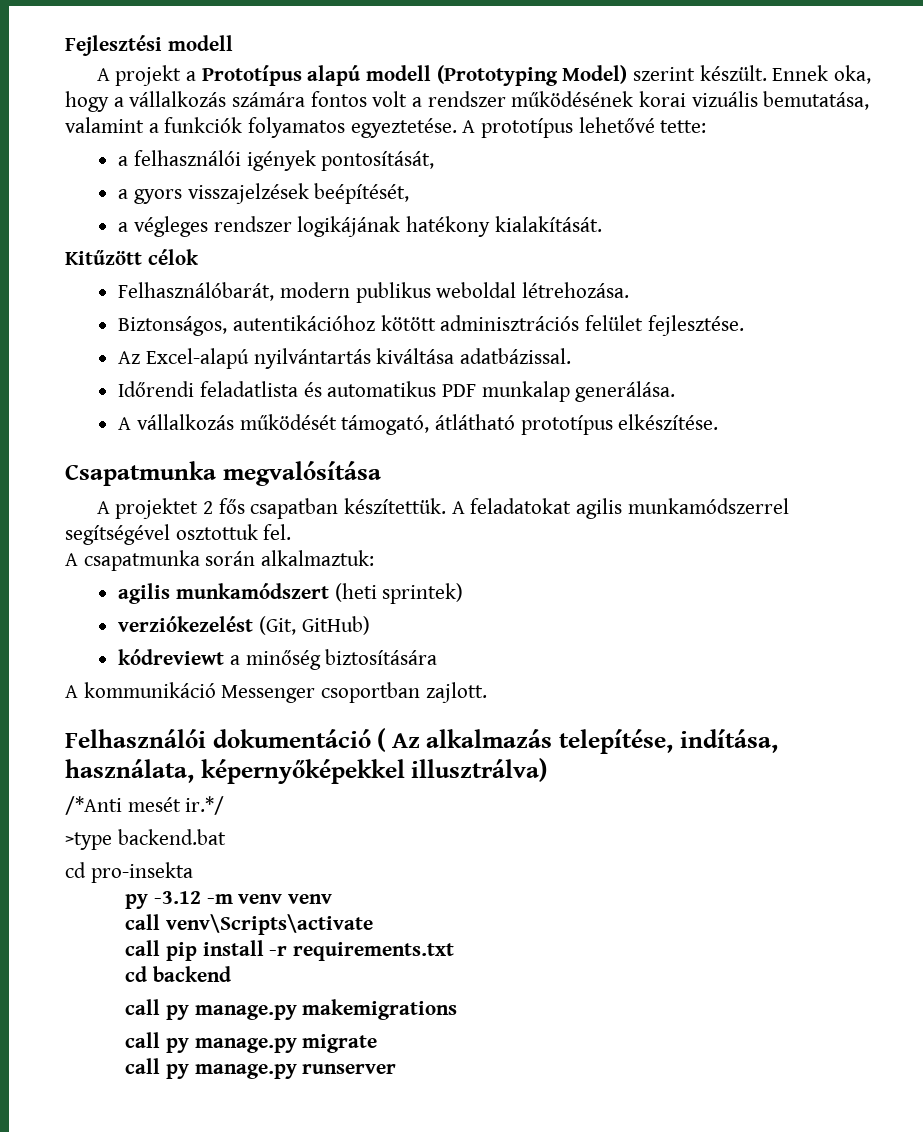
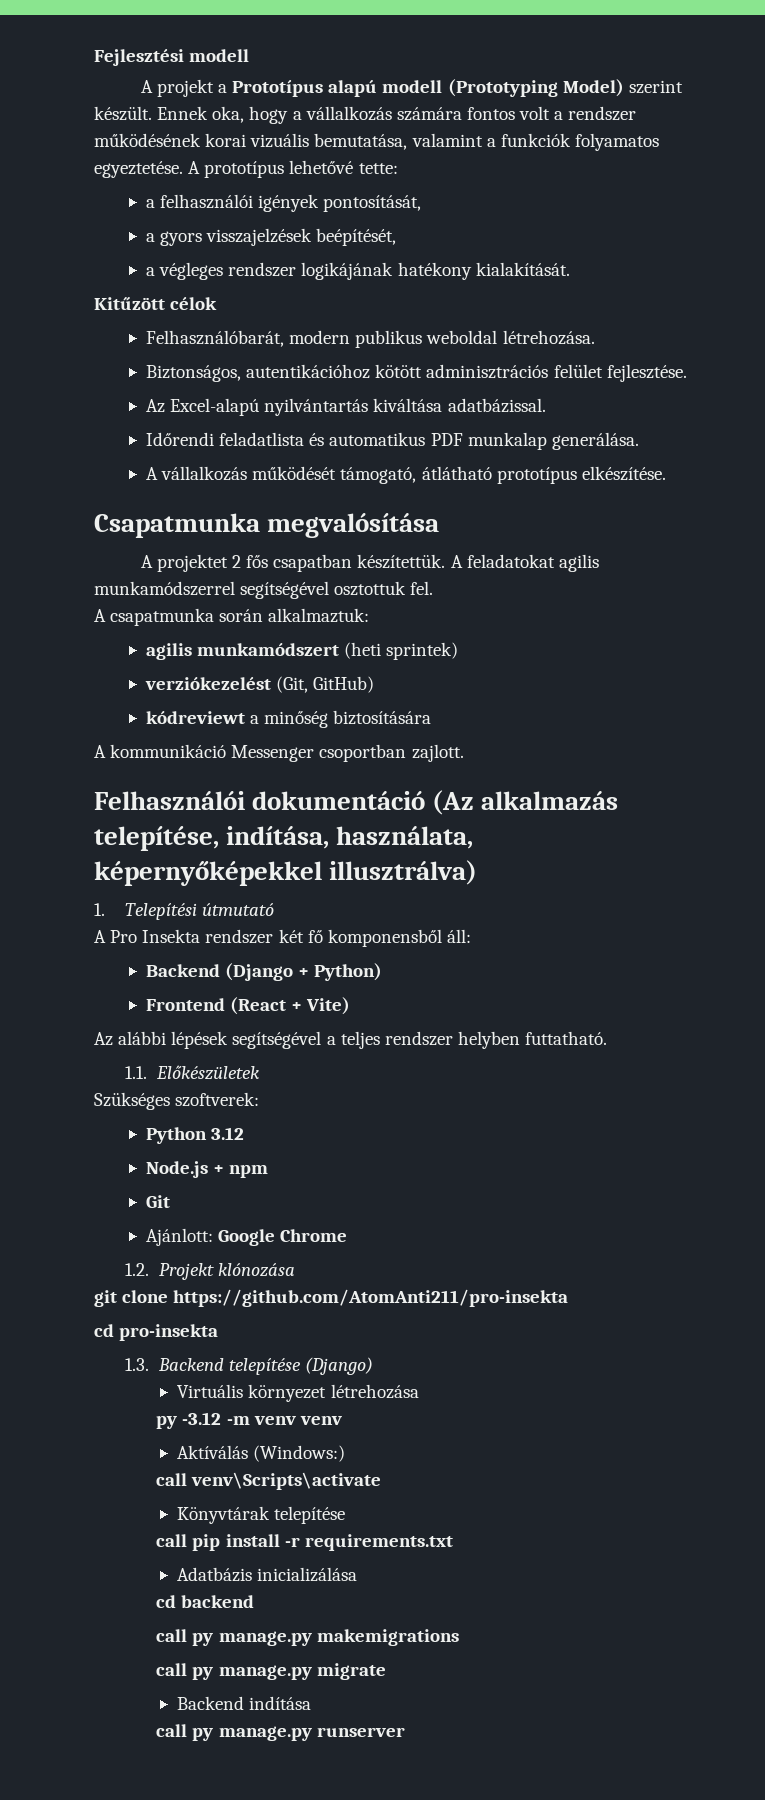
- Felhasználói dokumentáció ( Az alkalmazás telepítése, indítása, használata, képernyőképekkel illusztrálva)
+ Felhasználói dokumentáció (Az alkalmazás telepítése, indítása, használata, képernyőképekkel illusztrálva)
- /*Anti mesét ir.*/
- >type backend.bat
+ 1. Telepítési útmutató
+ A Pro Insekta rendszer két fő komponensből áll:
+ Backend (Django + Python)
+ Frontend (React + Vite)
+ Az alábbi lépések segítségével a teljes rendszer helyben futtatható.
+ 1.1. Előkészületek
+ Szükséges szoftverek:
+ Python 3.12
+ Node.js + npm
+ Git
+ Ajánlott: Google Chrome
+ 1.2. Projekt klónozása
+ git clone https://github.com/AtomAnti211/pro-insekta
  cd pro-insekta
+ 1.3. Backend telepítése (Django)
+ Virtuális környezet létrehozása
+ Aktíválás (Windows:)
+ Könyvtárak telepítése
+ Adatbázis inicializálása
+ Backend indítása

